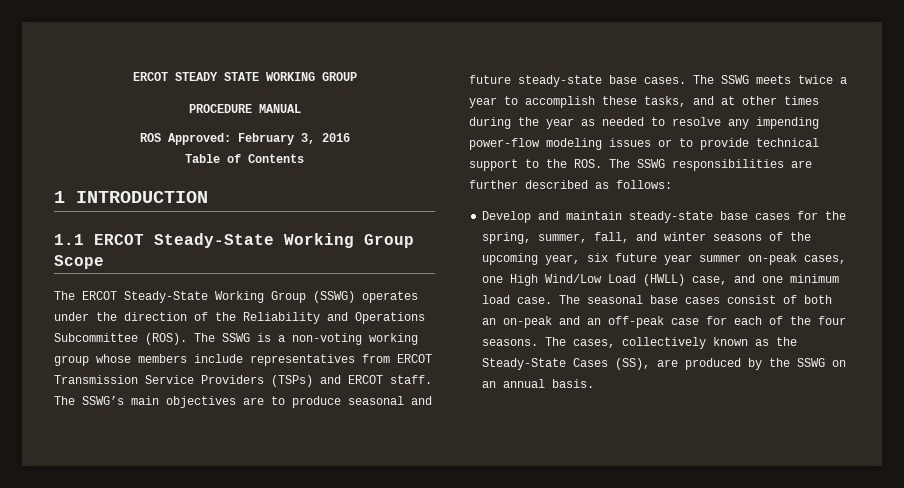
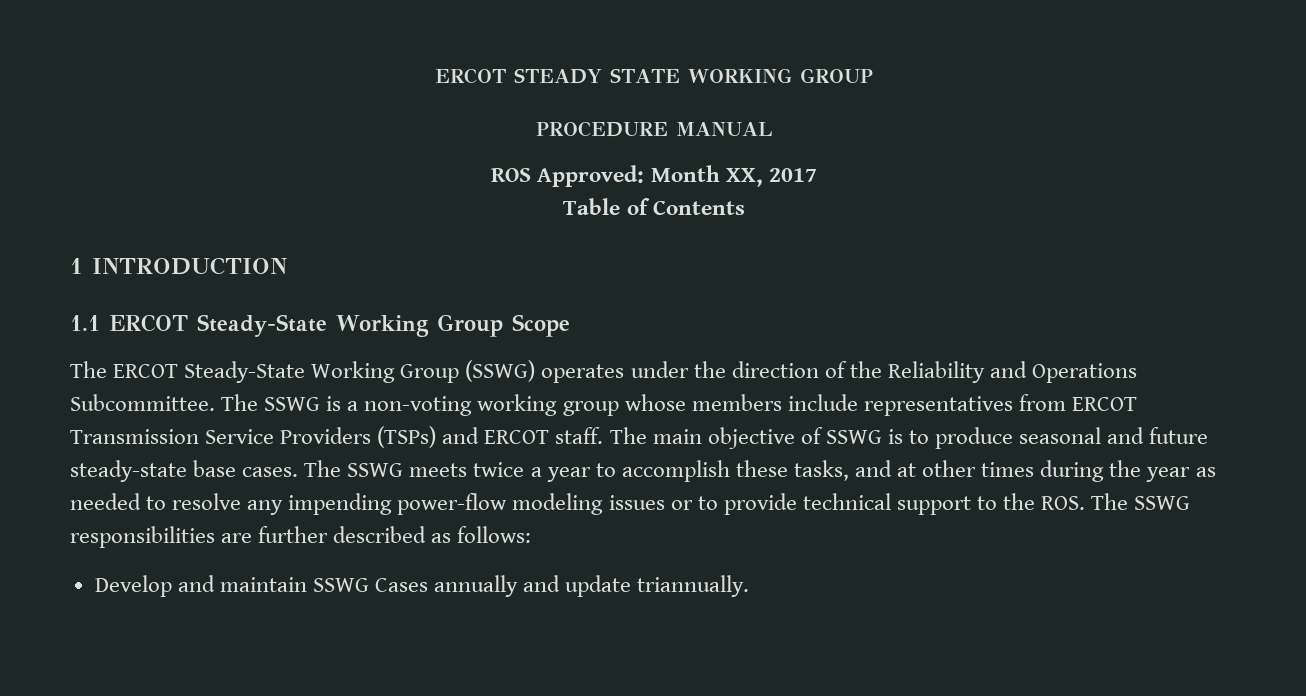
- ROS Approved: February 3, 2016
+ ROS Approved: Month XX, 2017
- The ERCOT Steady-State Working Group (SSWG) operates under the direction of the Reliability and Operations Subcommittee (ROS).
+ The ERCOT Steady-State Working Group (SSWG) operates under the direction of the Reliability and Operations Subcommittee.
- The SSWG’s main objectives are to produce seasonal and future steady-state base cases.
+ The main objective of SSWG is to produce seasonal and future steady-state base cases.
- Develop and maintain steady-state base cases for the spring, summer, fall, and winter seasons of the upcoming year, six future year summer on-peak cases, one High Wind/Low Load (HWLL) case, and one minimum load case. The seasonal base cases consist of both an on-peak and an off-peak case for each of the four seasons. The cases, collectively known as the Steady-State Cases (SS), are produced by the SSWG on an annual basis.
+ Develop and maintain SSWG Cases annually and update triannually.

